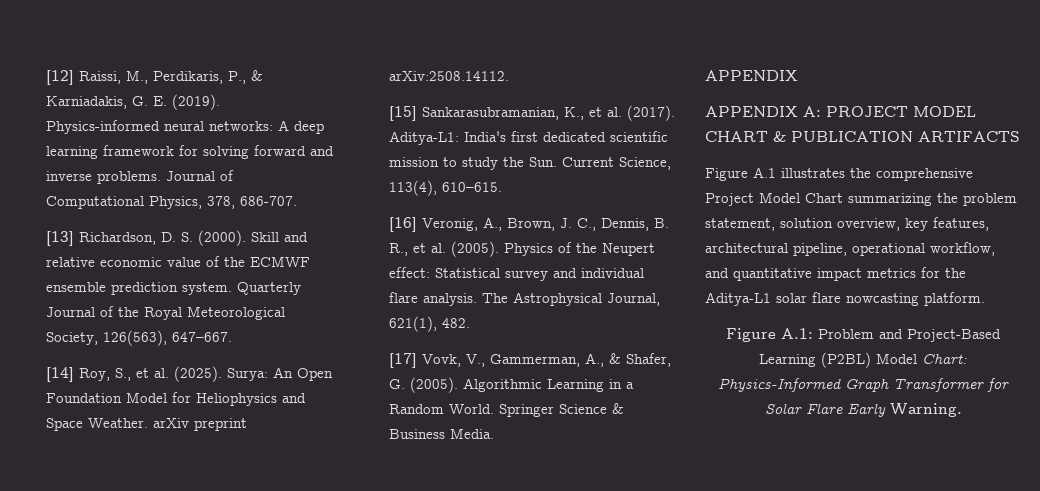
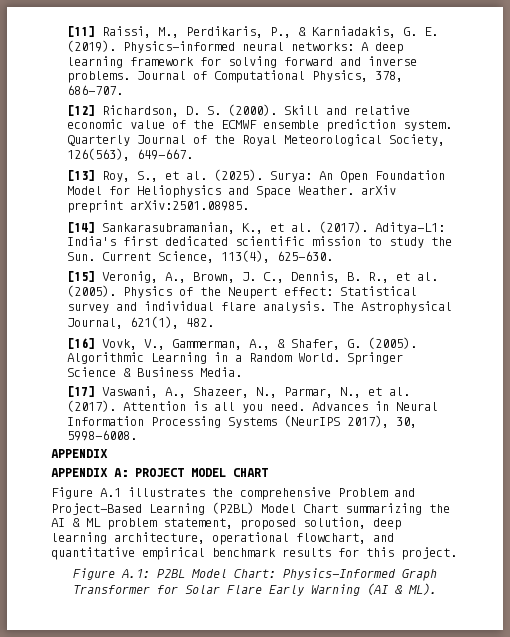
- [12] Raissi, M., Perdikaris, P., & Karniadakis, G. E. (2019).
+ [11] Raissi, M., Perdikaris, P., & Karniadakis, G. E. (2019).
- [13] Richardson, D. S. (2000).
+ [12] Richardson, D. S. (2000).
- Quarterly Journal of the Royal Meteorological Society, 126(563), 647–667.
- [14] Roy, S., et al. (2025).
+ Quarterly Journal of the Royal Meteorological Society, 126(563), 649-667.
+ [13] Roy, S., et al. (2025).
- Surya: An Open Foundation Model for Heliophysics and Space Weather. arXiv preprint arXiv:2508.14112.
- [15] Sankarasubramanian, K., et al. (2017).
+ Surya: An Open Foundation Model for Heliophysics and Space Weather. arXiv preprint arXiv:2501.08985.
+ [14] Sankarasubramanian, K., et al. (2017).
- Aditya-L1: India's first dedicated scientific mission to study the Sun. Current Science, 113(4), 610–615.
- [16] Veronig, A., Brown, J. C., Dennis, B. R., et al. (2005).
+ Aditya-L1: India's first dedicated scientific mission to study the Sun. Current Science, 113(4), 625-630.
+ [15] Veronig, A., Brown, J. C., Dennis, B. R., et al. (2005).
- [17] Vovk, V., Gammerman, A., & Shafer, G. (2005).
+ [16] Vovk, V., Gammerman, A., & Shafer, G. (2005).
+ [17] Vaswani, A., Shazeer, N., Parmar, N., et al. (2017). Attention is all you need. Advances in Neural Information Processing Systems (NeurIPS 2017), 30, 5998-6008.
- APPENDIX A: PROJECT MODEL CHART & PUBLICATION ARTIFACTS
+ APPENDIX A: PROJECT MODEL CHART
- Figure A.1 illustrates the comprehensive Project Model Chart summarizing the problem statement, solution overview, key features, architectural pipeline, operational workflow, and quantitative impact metrics for the Aditya-L1 solar flare nowcasting platform.
- Figure A.1: Problem and Project-Based Learning (P2BL) Model Chart: Physics-Informed Graph Transformer for Solar Flare Early Warning.
+ Figure A.1 illustrates the comprehensive Problem and Project-Based Learning (P2BL) Model Chart summarizing the AI & ML problem statement, proposed solution, deep learning architecture, operational flowchart, and quantitative empirical benchmark results for this project.
+ Figure A.1: P2BL Model Chart: Physics-Informed Graph Transformer for Solar Flare Early Warning (AI & ML).

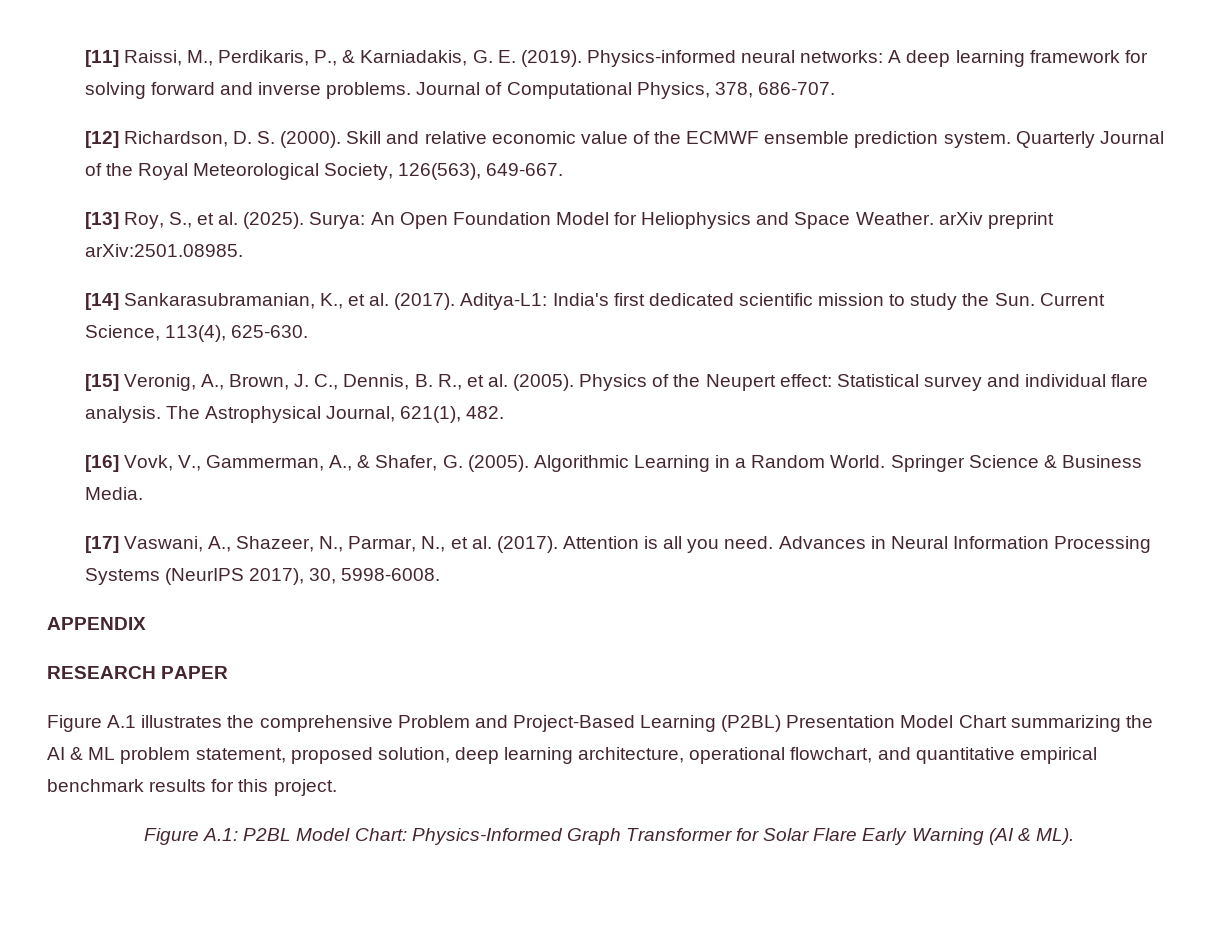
- APPENDIX A: PROJECT MODEL CHART
+ RESEARCH PAPER
- Figure A.1 illustrates the comprehensive Problem and Project-Based Learning (P2BL) Model Chart summarizing the AI & ML problem statement, proposed solution, deep learning architecture, operational flowchart, and quantitative empirical benchmark results for this project.
+ Figure A.1 illustrates the comprehensive Problem and Project-Based Learning (P2BL) Presentation Model Chart summarizing the AI & ML problem statement, proposed solution, deep learning architecture, operational flowchart, and quantitative empirical benchmark results for this project.

